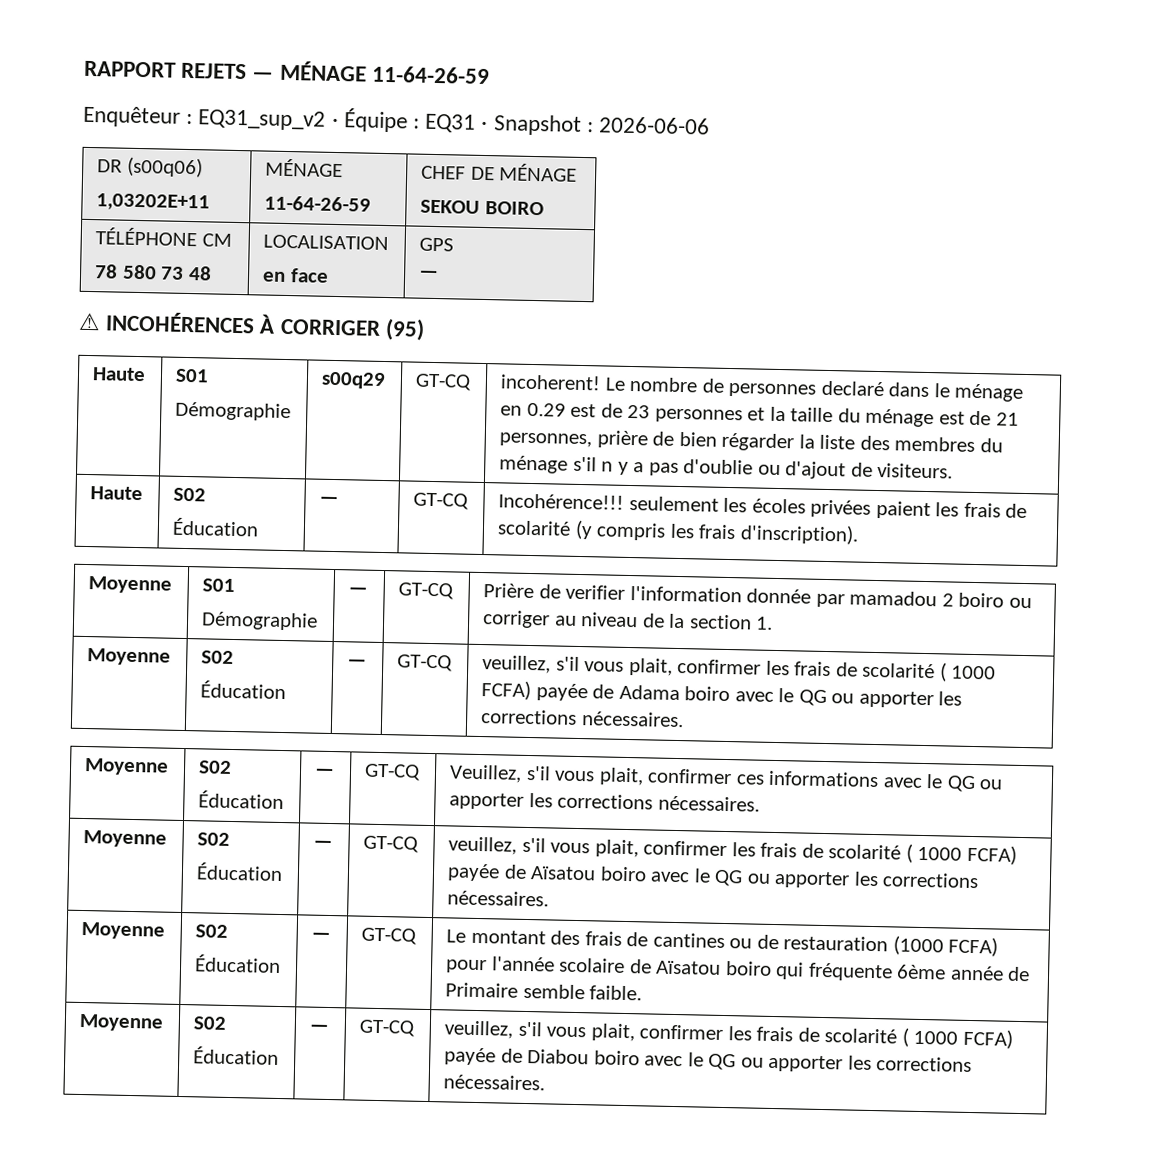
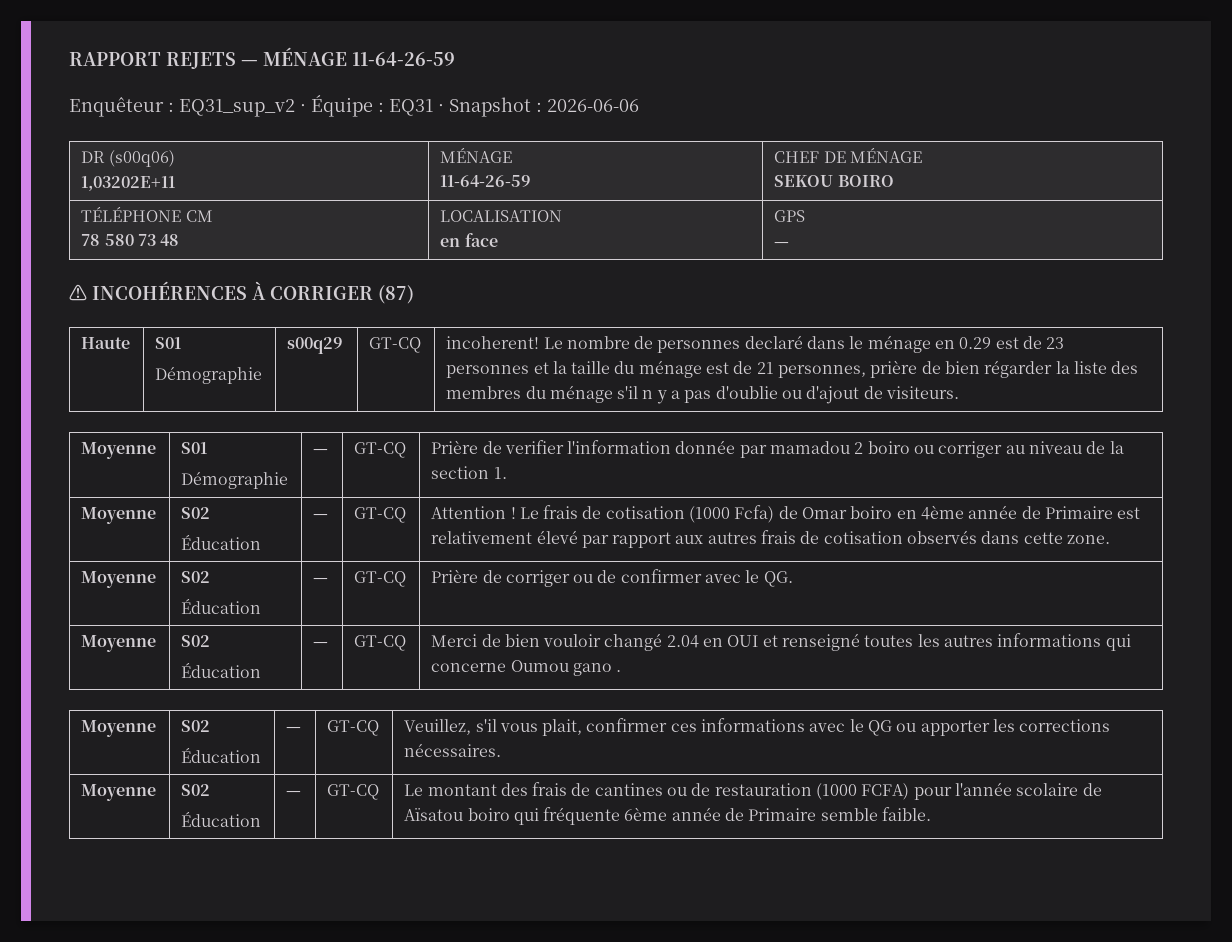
- ⚠ INCOHÉRENCES À CORRIGER (95)
+ ⚠ INCOHÉRENCES À CORRIGER (87)
- Haute | S02
- Éducation | — | GT-CQ | Incohérence!!! seulement les écoles privées paient les frais de scolarité (y compris les frais d'inscription).
  Moyenne | S01
  Démographie | — | GT-CQ | Prière de verifier l'information donnée par mamadou 2 boiro ou corriger au niveau de la section 1.
  Moyenne | S02
- Éducation | — | GT-CQ | veuillez, s'il vous plait, confirmer les frais de scolarité ( 1000 FCFA) payée de Adama boiro avec le QG ou apporter les corrections nécessaires.
+ Éducation | — | GT-CQ | Attention ! Le frais de cotisation (1000 Fcfa) de Omar boiro en 4ème année de Primaire est relativement élevé par rapport aux autres frais de cotisation observés dans cette zone.
+ Moyenne | S02
+ Éducation | — | GT-CQ | Prière de corriger ou de confirmer avec le QG.
+ Moyenne | S02
+ Éducation | — | GT-CQ | Merci de bien vouloir changé 2.04 en OUI et renseigné toutes les autres informations qui concerne Oumou gano .
  Moyenne | S02
  Éducation | — | GT-CQ | Veuillez, s'il vous plait, confirmer ces informations avec le QG ou apporter les corrections nécessaires.
  Moyenne | S02
- Éducation | — | GT-CQ | veuillez, s'il vous plait, confirmer les frais de scolarité ( 1000 FCFA) payée de Aïsatou boiro avec le QG ou apporter les corrections nécessaires.
- Moyenne | S02
  Éducation | — | GT-CQ | Le montant des frais de cantines ou de restauration (1000 FCFA) pour l'année scolaire de Aïsatou boiro qui fréquente 6ème année de Primaire semble faible.
- Moyenne | S02
- Éducation | — | GT-CQ | veuillez, s'il vous plait, confirmer les frais de scolarité ( 1000 FCFA) payée de Diabou boiro avec le QG ou apporter les corrections nécessaires.

